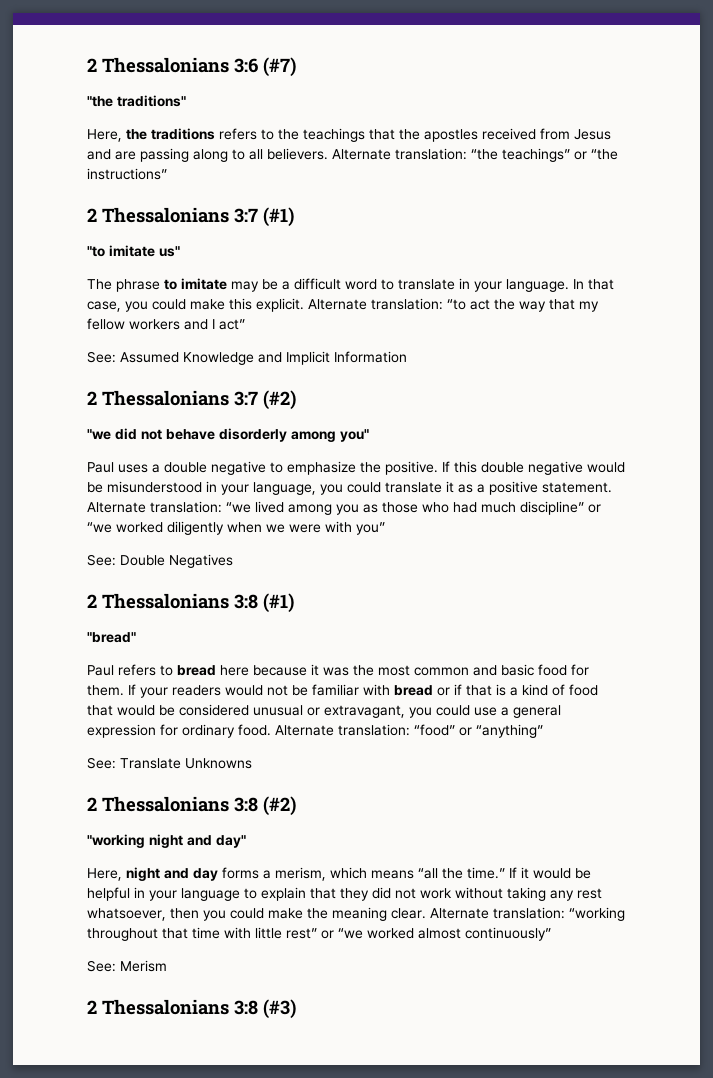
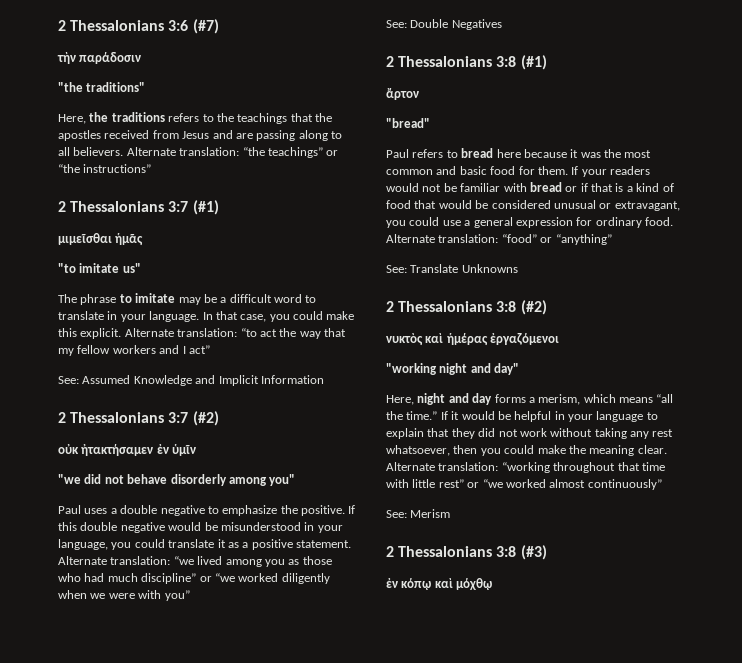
+ τὴν παράδοσιν
+ μιμεῖσθαι ἡμᾶς
+ οὐκ ἠτακτήσαμεν ἐν ὑμῖν
+ ἄρτον
+ νυκτὸς καὶ ἡμέρας ἐργαζόμενοι
+ ἐν κόπῳ καὶ μόχθῳ

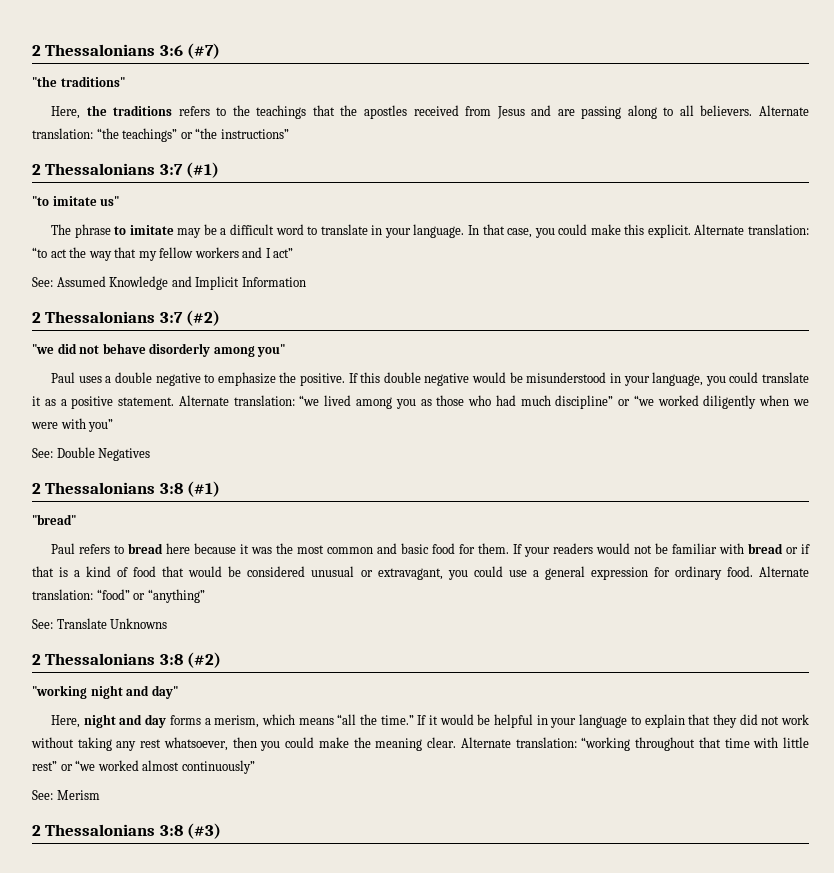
- τὴν παράδοσιν
- μιμεῖσθαι ἡμᾶς
- οὐκ ἠτακτήσαμεν ἐν ὑμῖν
- ἄρτον
- νυκτὸς καὶ ἡμέρας ἐργαζόμενοι
- ἐν κόπῳ καὶ μόχθῳ

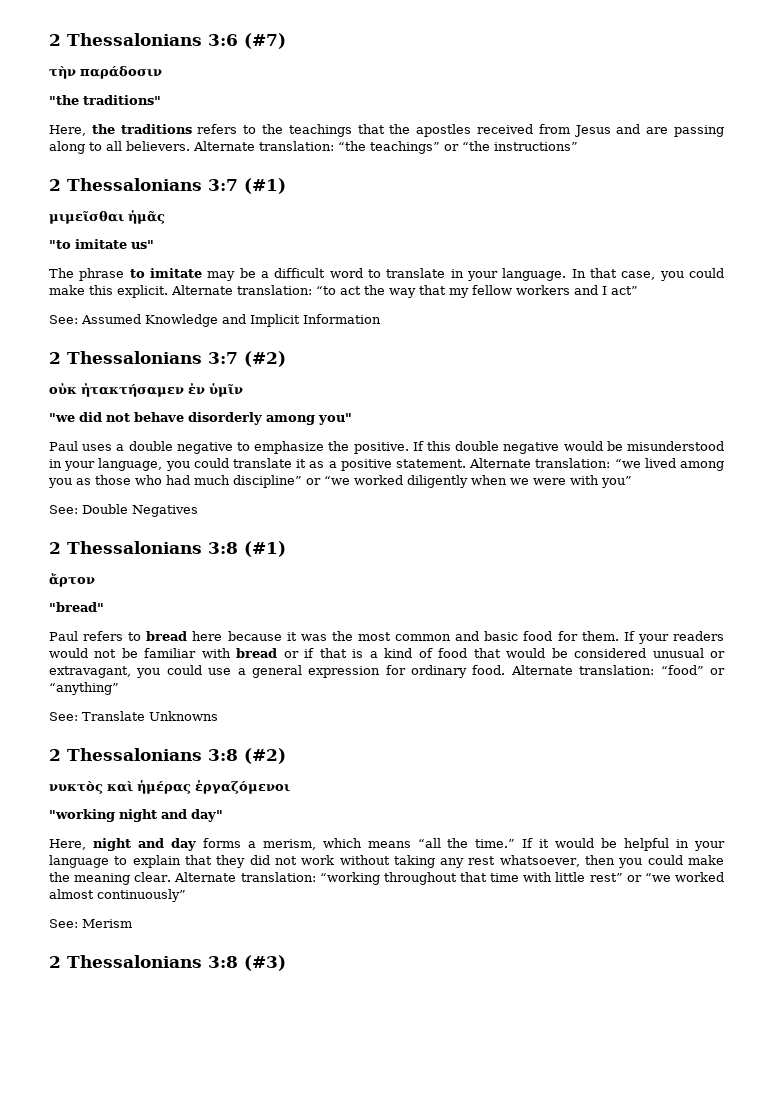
+ τὴν παράδοσιν
+ μιμεῖσθαι ἡμᾶς
+ οὐκ ἠτακτήσαμεν ἐν ὑμῖν
+ ἄρτον
+ νυκτὸς καὶ ἡμέρας ἐργαζόμενοι

